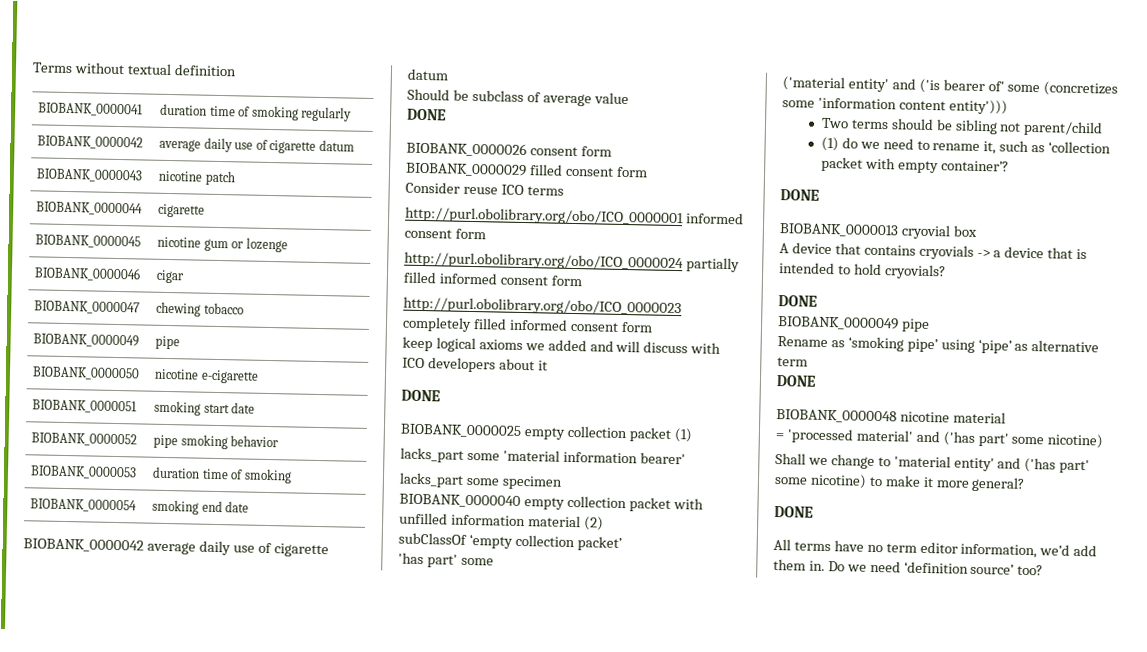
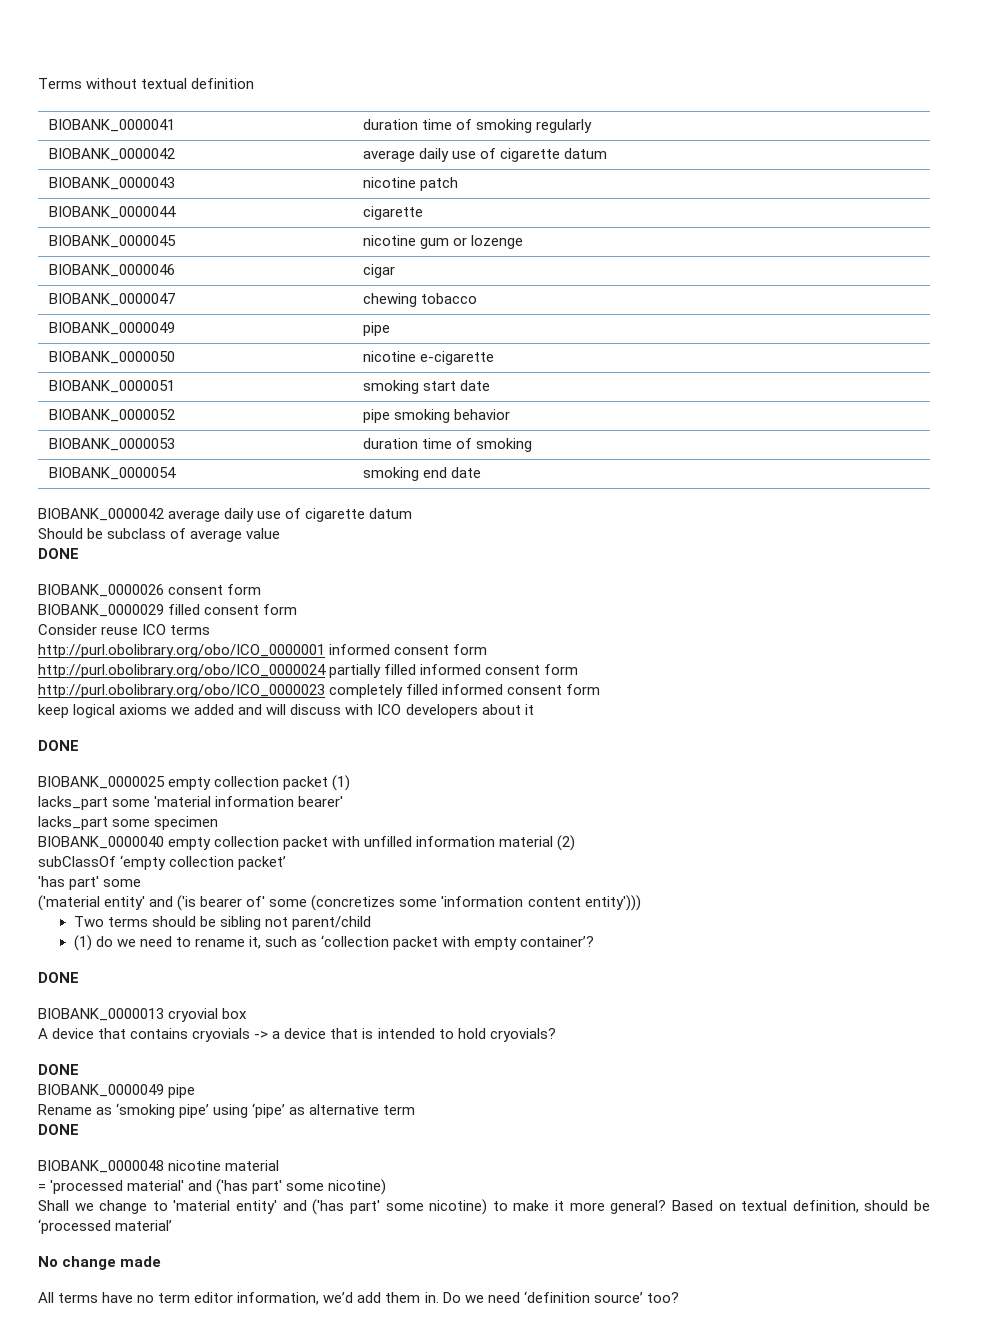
- Shall we change to 'material entity' and ('has part' some nicotine) to make it more general?
- DONE
+ Shall we change to 'material entity' and ('has part' some nicotine) to make it more general? Based on textual definition, should be ‘processed material’
+ No change made

